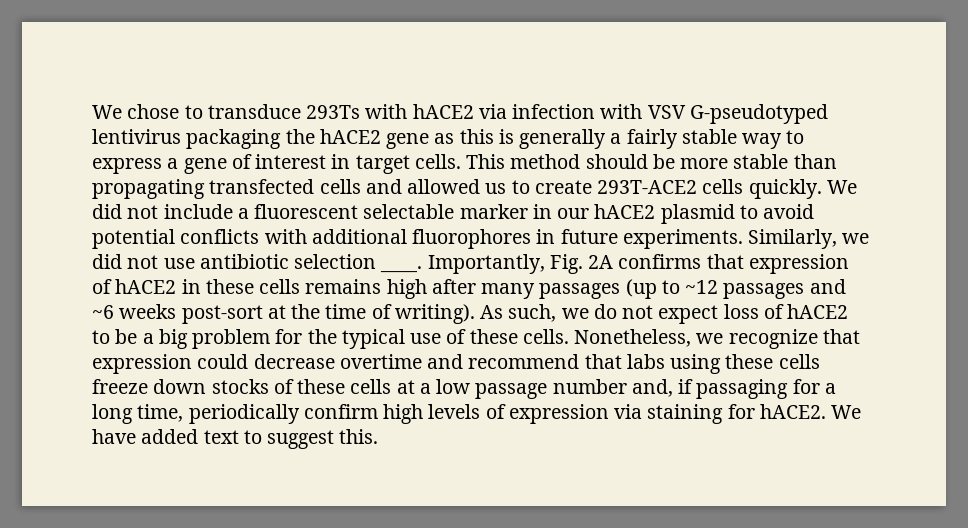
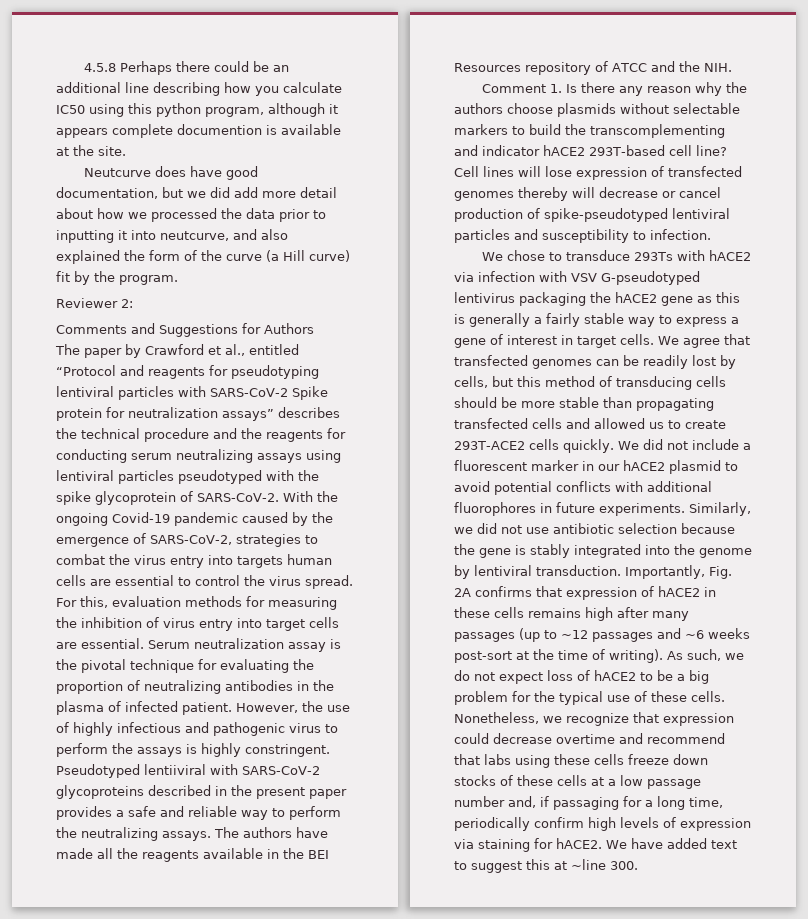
+ 4.5.8 Perhaps there could be an additional line describing how you calculate IC50 using this python program, although it appears complete documention is available at the site.
+ Neutcurve does have good documentation, but we did add more detail about how we processed the data prior to inputting it into neutcurve, and also explained the form of the curve (a Hill curve) fit by the program.
+ Reviewer 2:
+ Comments and Suggestions for Authors
+ The paper by Crawford et al., entitled “Protocol and reagents for pseudotyping lentiviral particles with SARS-CoV-2 Spike protein for neutralization assays” describes the technical procedure and the reagents for conducting serum neutralizing assays using lentiviral particles pseudotyped with the spike glycoprotein of SARS-CoV-2. With the ongoing Covid-19 pandemic caused by the emergence of SARS-CoV-2, strategies to combat the virus entry into targets human cells are essential to control the virus spread. For this, evaluation methods for measuring the inhibition of virus entry into target cells are essential. Serum neutralization assay is the pivotal technique for evaluating the proportion of neutralizing antibodies in the plasma of infected patient. However, the use of highly infectious and pathogenic virus to perform the assays is highly constringent. Pseudotyped lentiiviral with SARS-CoV-2 glycoproteins described in the present paper provides a safe and reliable way to perform the neutralizing assays. The authors have made all the reagents available in the BEI Resources repository of ATCC and the NIH.
+ Comment 1. Is there any reason why the authors choose plasmids without selectable markers to build the transcomplementing and indicator hACE2 293T-based cell line? Cell lines will lose expression of transfected genomes thereby will decrease or cancel production of spike-pseudotyped lentiviral particles and susceptibility to infection.
- This method should be more stable than propagating transfected cells and allowed us to create 293T-ACE2 cells quickly.
+ We agree that transfected genomes can be readily lost by cells, but this method of transducing cells should be more stable than propagating transfected cells and allowed us to create 293T-ACE2 cells quickly.
- We did not include a fluorescent selectable marker in our hACE2 plasmid to avoid potential conflicts with additional fluorophores in future experiments.
+ We did not include a fluorescent marker in our hACE2 plasmid to avoid potential conflicts with additional fluorophores in future experiments.
- Similarly, we did not use antibiotic selection ____.
+ Similarly, we did not use antibiotic selection because the gene is stably integrated into the genome by lentiviral transduction.
- We have added text to suggest this.
+ We have added text to suggest this at ~line 300.

